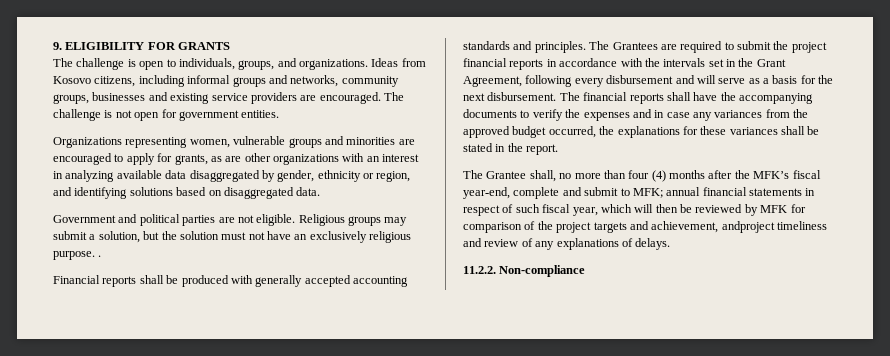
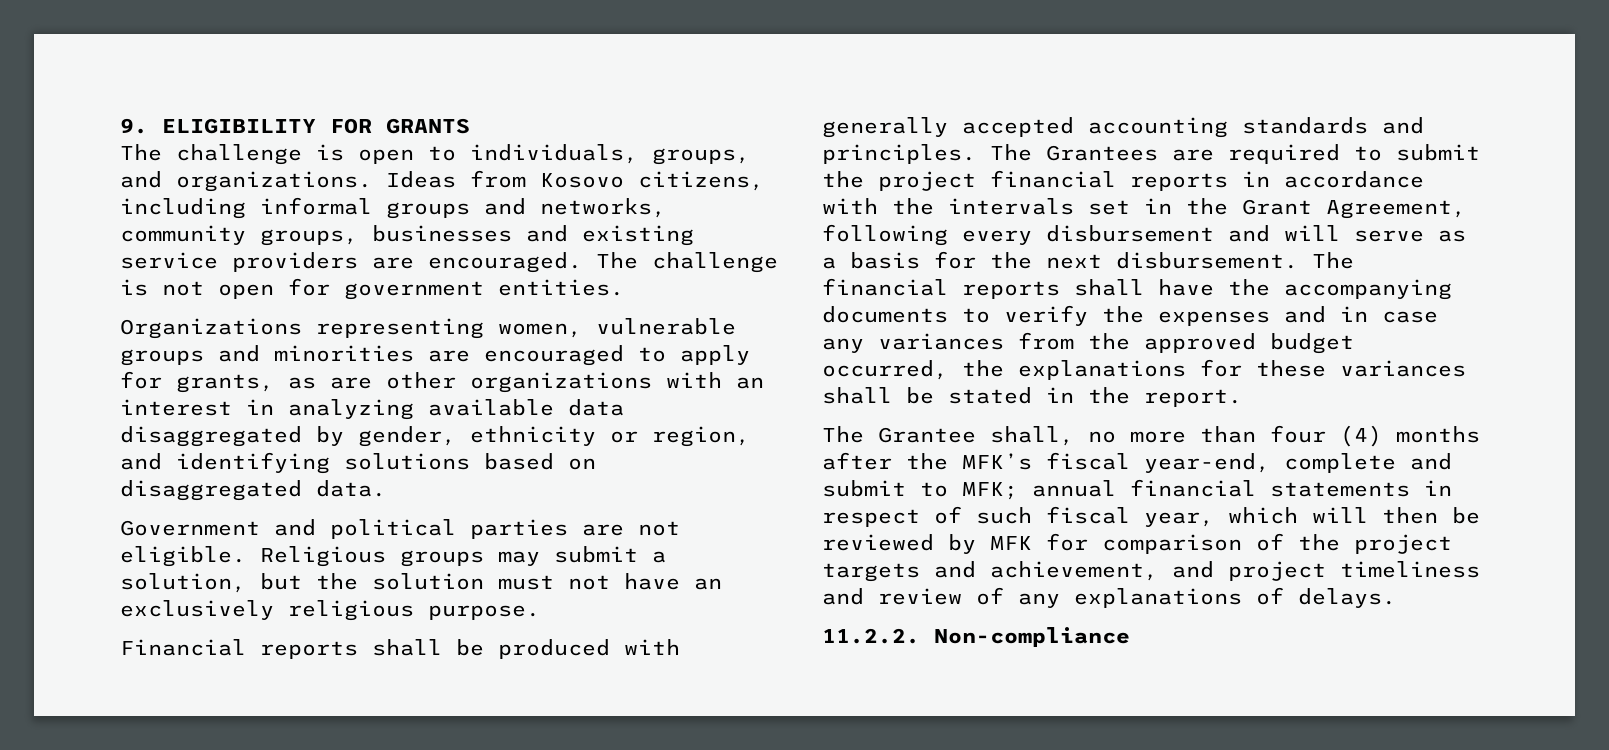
- Religious groups may submit a solution, but the solution must not have an exclusively religious purpose. .
+ Religious groups may submit a solution, but the solution must not have an exclusively religious purpose.
- The Grantee shall, no more than four (4) months after the MFK’s fiscal year-end, complete and submit to MFK; annual financial statements in respect of such fiscal year, which will then be reviewed by MFK for comparison of the project targets and achievement, andproject timeliness and review of any explanations of delays.
+ The Grantee shall, no more than four (4) months after the MFK’s fiscal year-end, complete and submit to MFK; annual financial statements in respect of such fiscal year, which will then be reviewed by MFK for comparison of the project targets and achievement, and project timeliness and review of any explanations of delays.

